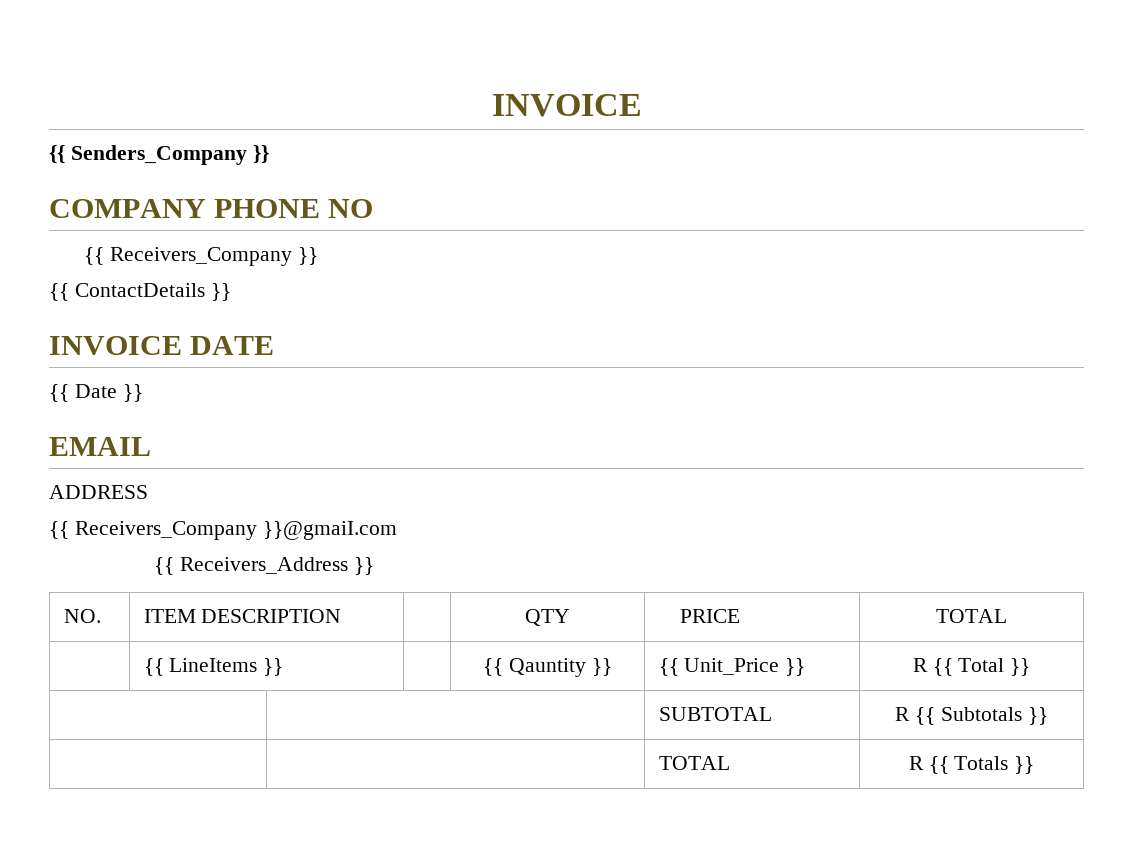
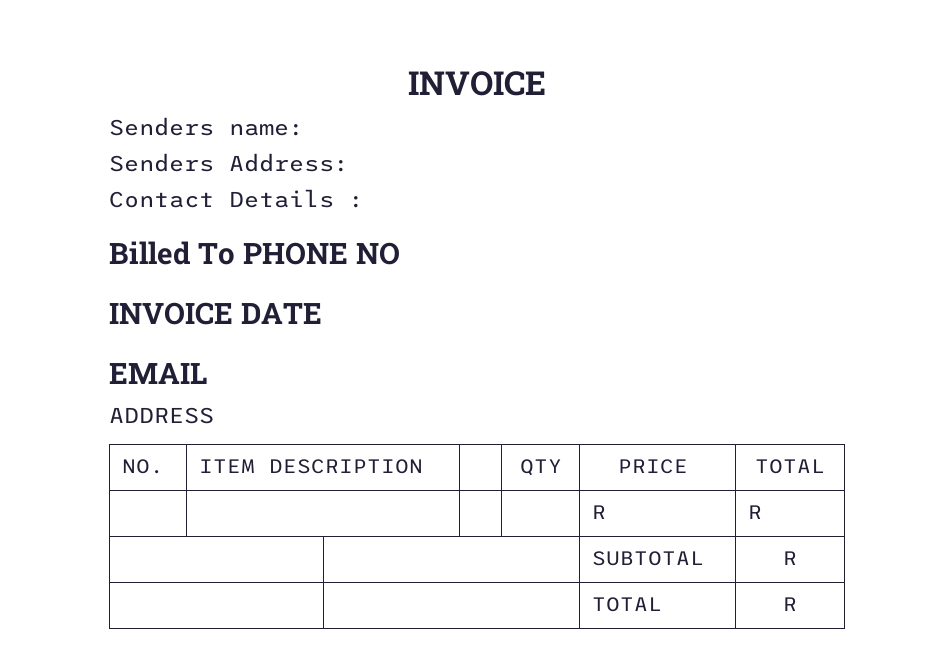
- {{ Senders_Company }}
- COMPANY PHONE NO
- {{ Receivers_Company }}
- {{ ContactDetails }}
+ Senders name:
+ Senders Address:
+ Contact Details :
+ Billed To PHONE NO
- {{ Date }}
- {{ Receivers_Company }}@gmaiI.com
- {{ Receivers_Address }}
- | {{ LineItems }} | | {{ Qauntity }} | {{ Unit_Price }} | R {{ Total }}
+ | | | | R | R
- | | SUBTOTAL | R {{ Subtotals }}
+ | | SUBTOTAL | R
- | | TOTAL | R {{ Totals }}
+ | | TOTAL | R

